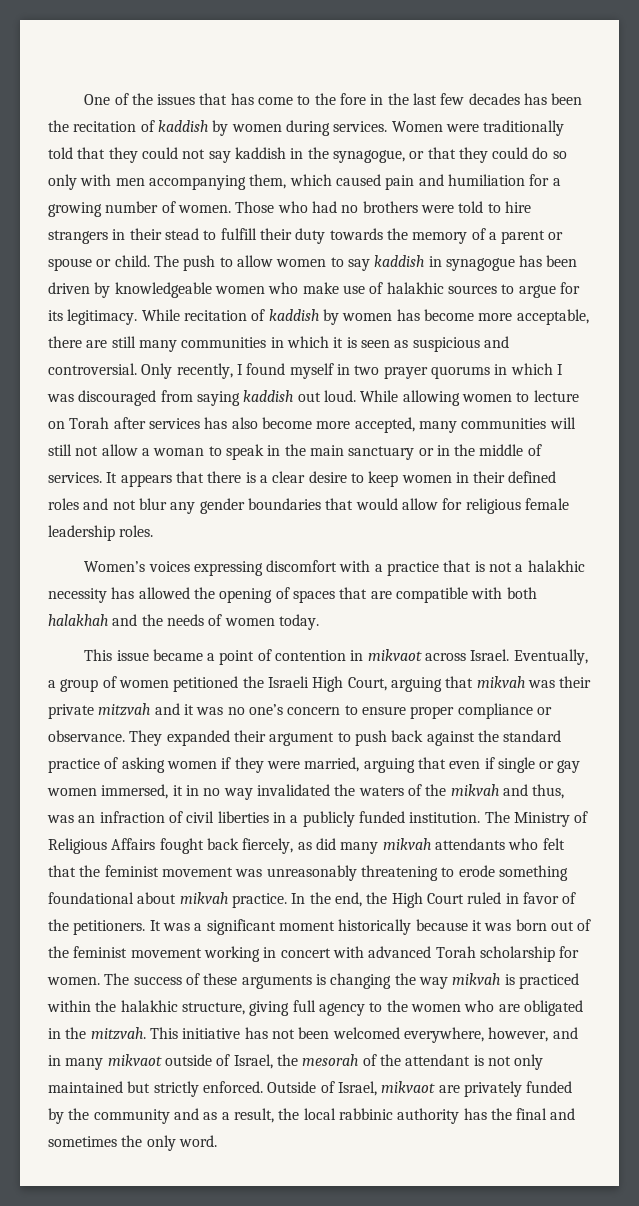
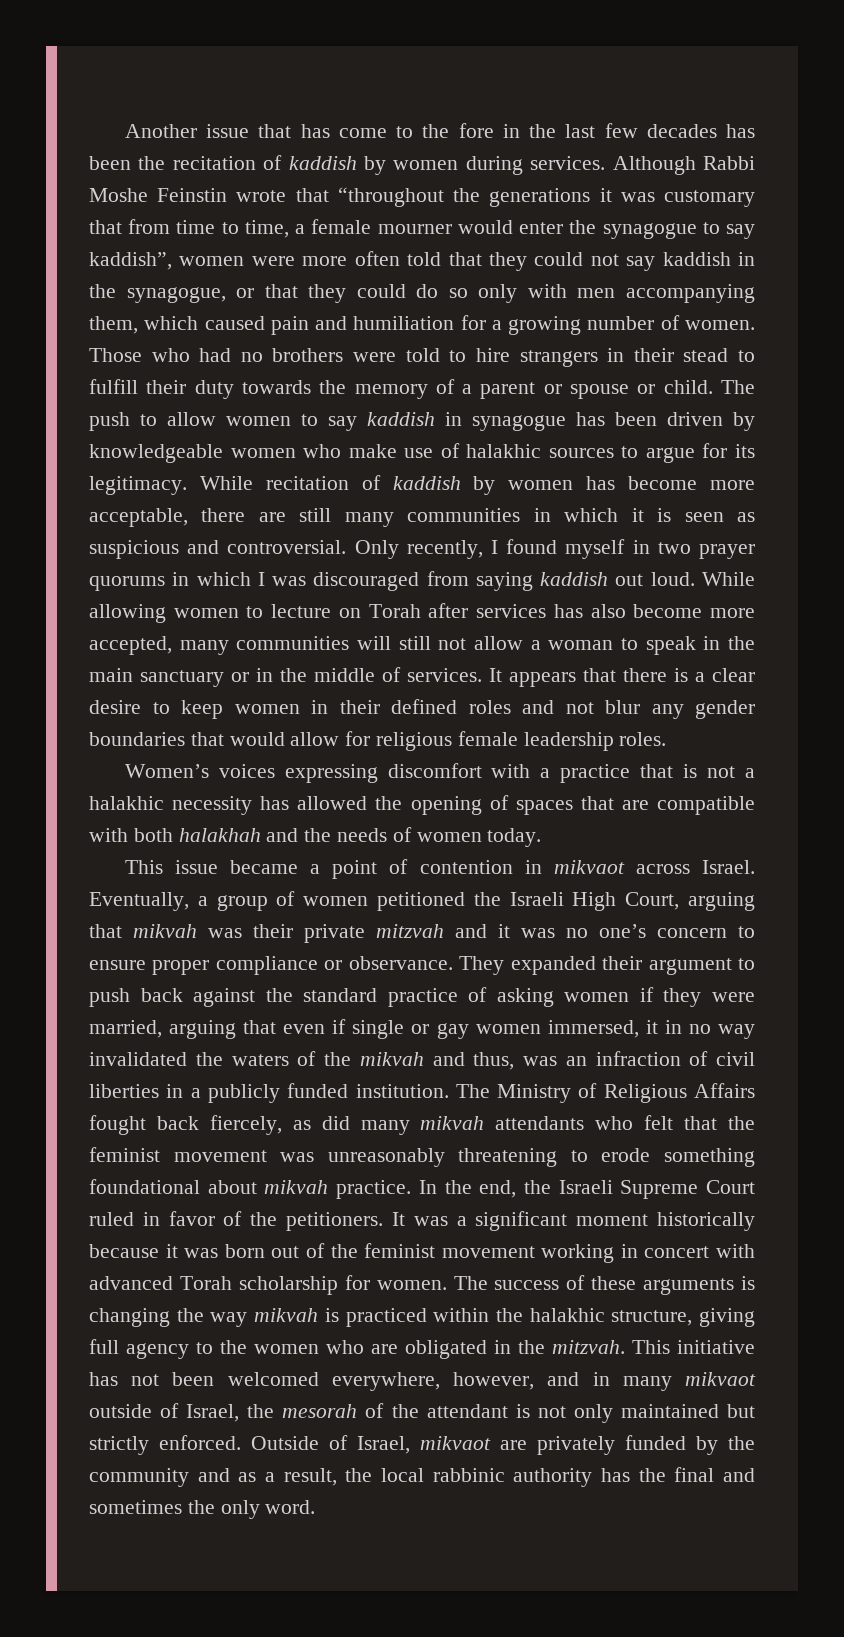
- One of the issues that has come to the fore in the last few decades has been the recitation of kaddish by women during services.
+ Another issue that has come to the fore in the last few decades has been the recitation of kaddish by women during services.
- Women were traditionally told that they could not say kaddish in the synagogue, or that they could do so only with men accompanying them, which caused pain and humiliation for a growing number of women.
+ Although Rabbi Moshe Feinstin wrote that “throughout the generations it was customary that from time to time, a female mourner would enter the synagogue to say kaddish”, women were more often told that they could not say kaddish in the synagogue, or that they could do so only with men accompanying them, which caused pain and humiliation for a growing number of women.
- In the end, the High Court ruled in favor of the petitioners.
+ In the end, the Israeli Supreme Court ruled in favor of the petitioners.

